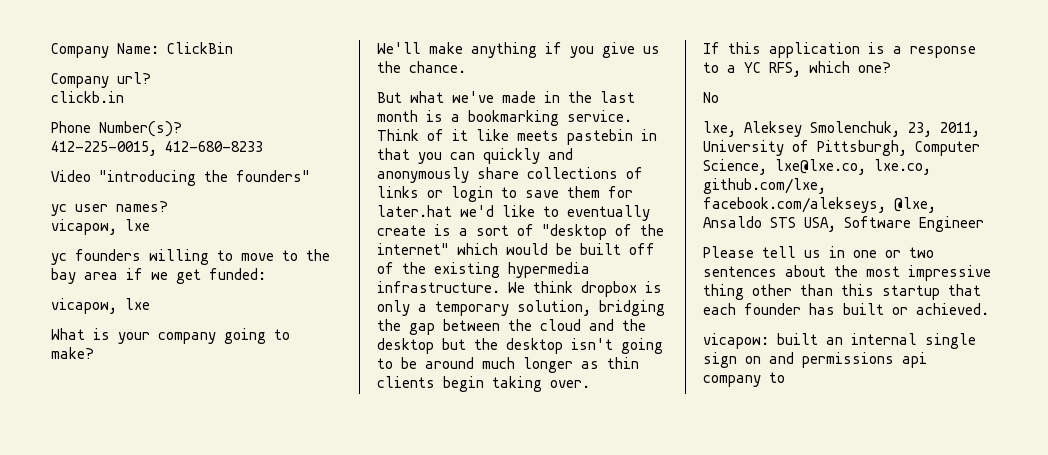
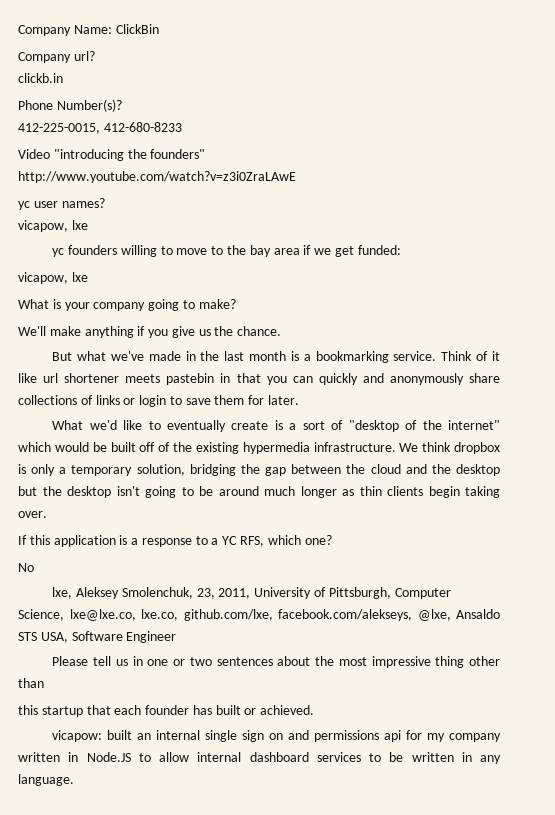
+ http://www.youtube.com/watch?v=z3i0ZraLAwE
- Think of it like meets pastebin in that you can quickly and anonymously share collections of links or login to save them for later.hat we'd like to eventually create is a sort of "desktop of the internet" which would be built off of the existing hypermedia infrastructure.
+ Think of it like url shortener meets pastebin in that you can quickly and anonymously share collections of links or login to save them for later.
+ What we'd like to eventually create is a sort of "desktop of the internet" which would be built off of the existing hypermedia infrastructure.
- Please tell us in one or two sentences about the most impressive thing other than this startup that each founder has built or achieved.
+ Please tell us in one or two sentences about the most impressive thing other than
+ this startup that each founder has built or achieved.
- vicapow: built an internal single sign on and permissions api company to
+ vicapow: built an internal single sign on and permissions api for my company written in Node.JS to allow internal dashboard services to be written in any language.

